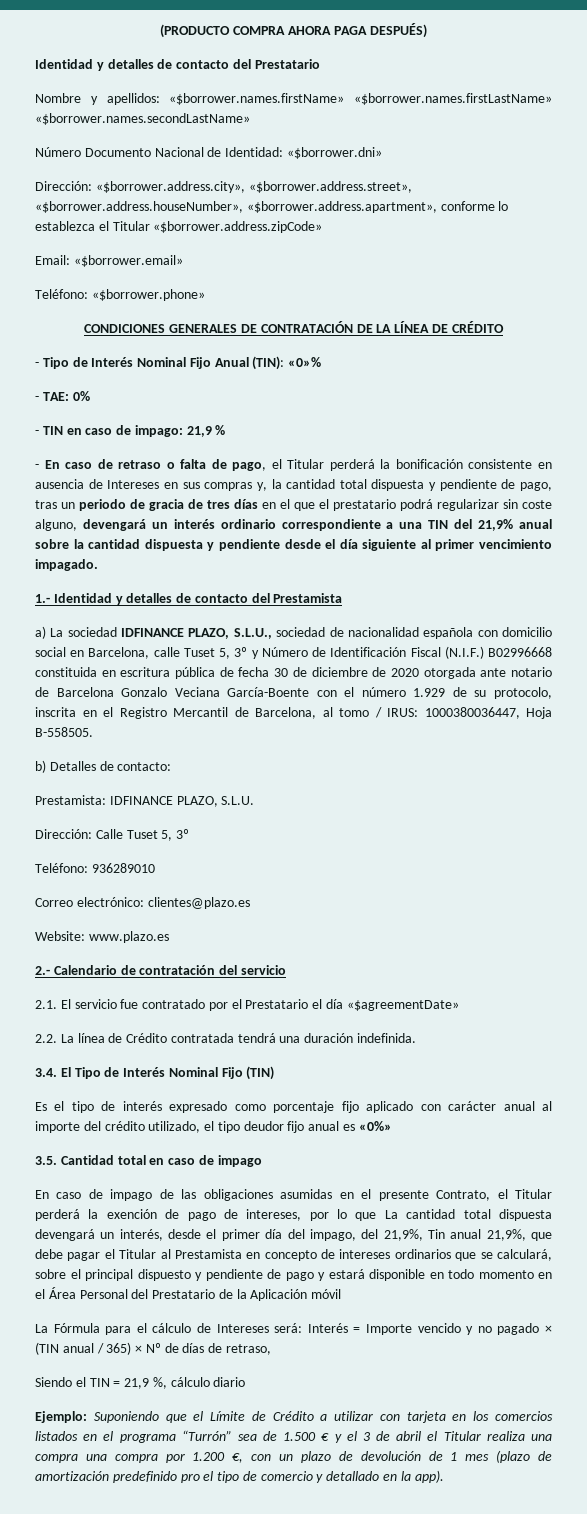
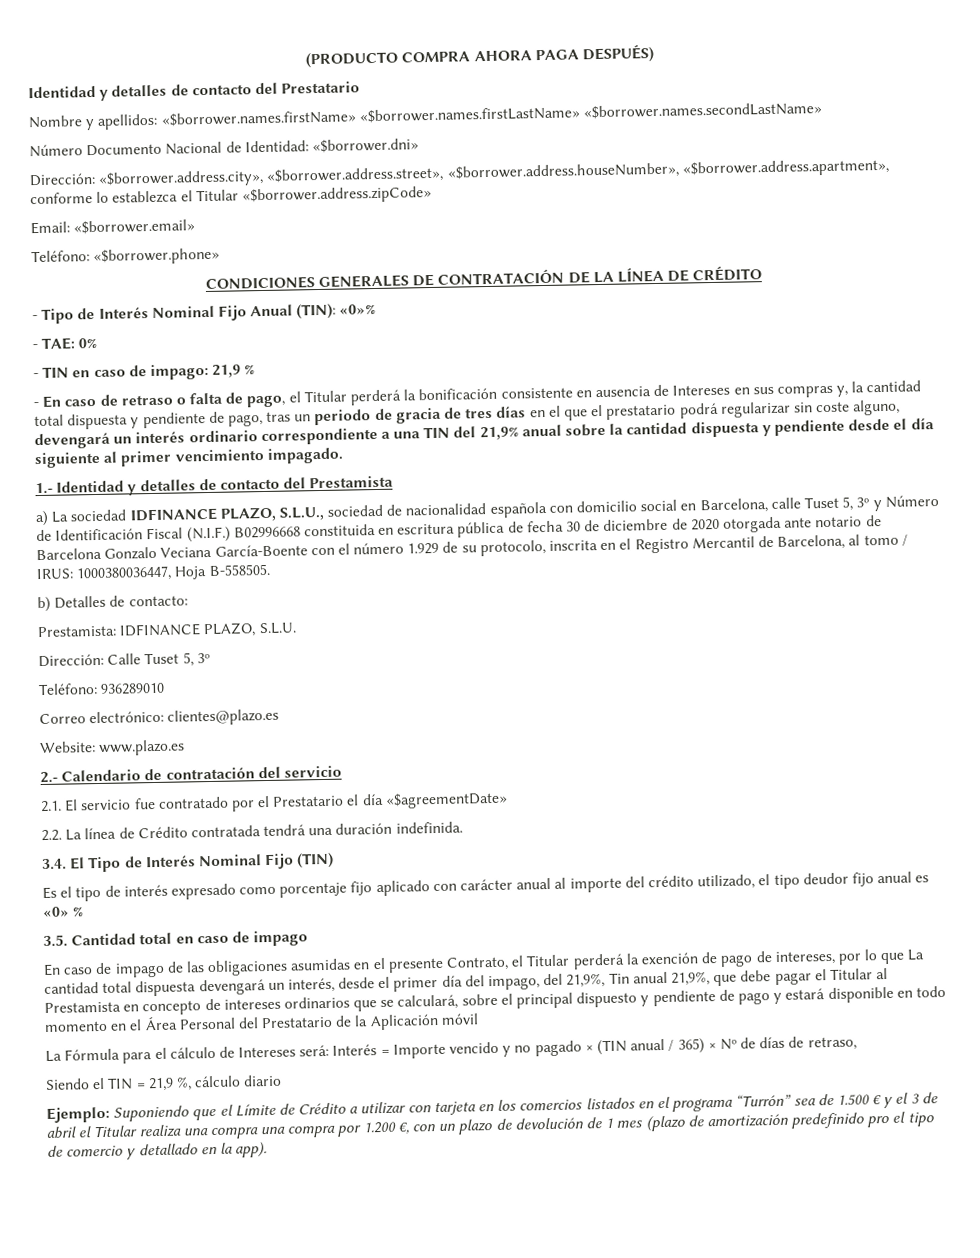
- Es el tipo de interés expresado como porcentaje fijo aplicado con carácter anual al importe del crédito utilizado, el tipo deudor fijo anual es «0%»
+ Es el tipo de interés expresado como porcentaje fijo aplicado con carácter anual al importe del crédito utilizado, el tipo deudor fijo anual es «0» %

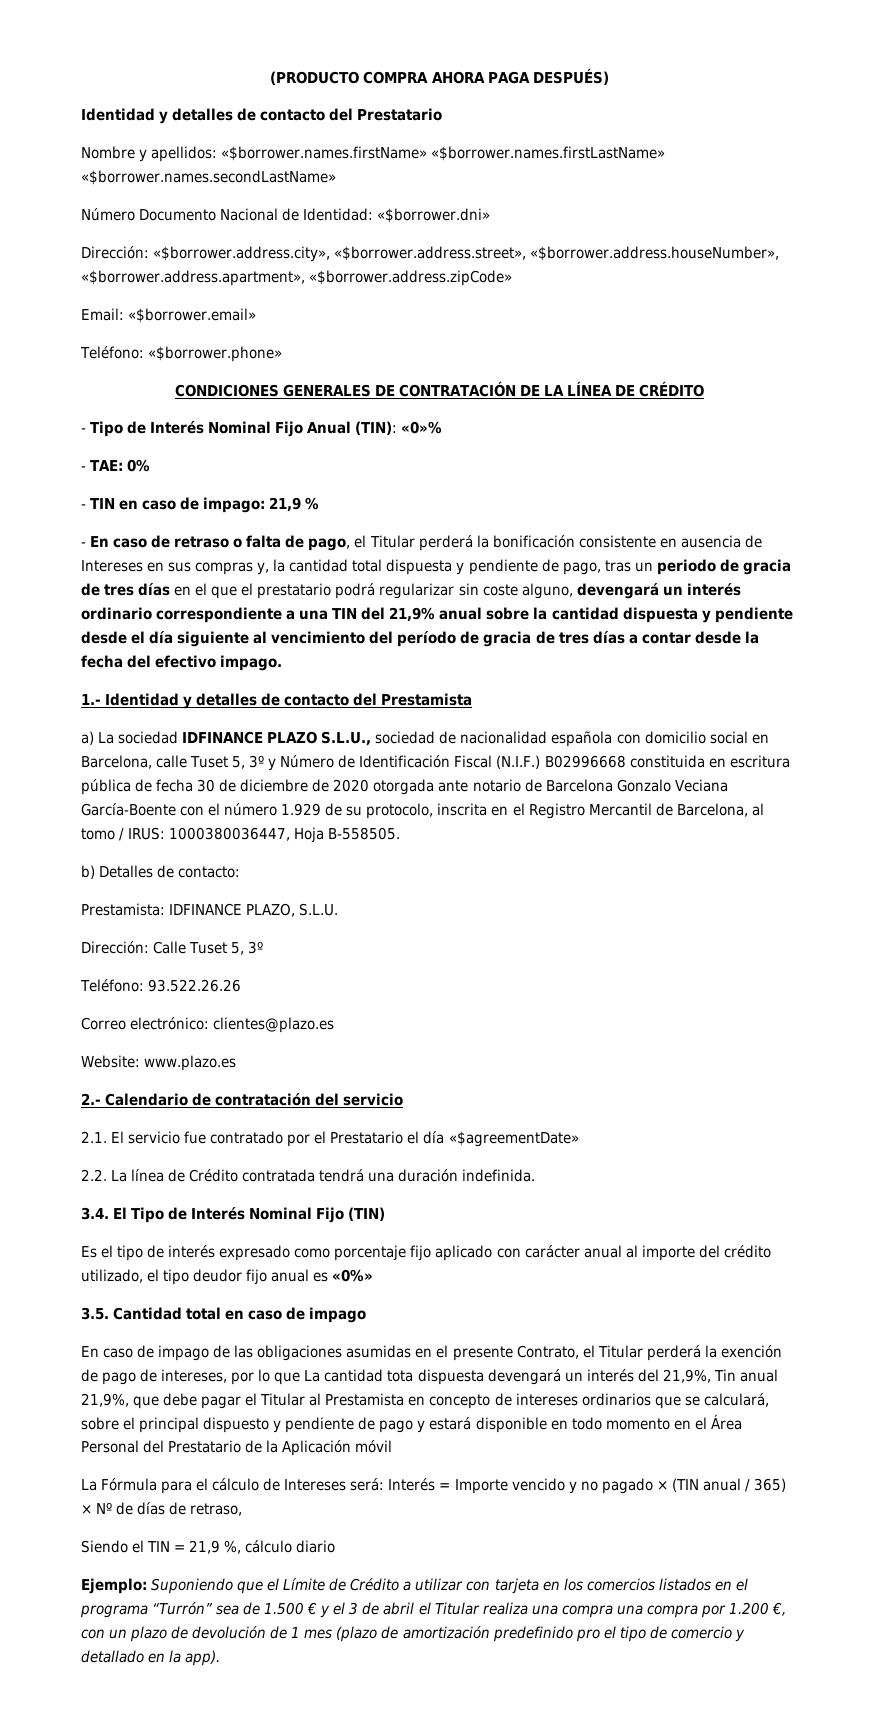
- Dirección: «$borrower.address.city», «$borrower.address.street», «$borrower.address.houseNumber», «$borrower.address.apartment», conforme lo establezca el Titular «$borrower.address.zipCode»
+ Dirección: «$borrower.address.city», «$borrower.address.street», «$borrower.address.houseNumber», «$borrower.address.apartment», «$borrower.address.zipCode»
- - En caso de retraso o falta de pago, el Titular perderá la bonificación consistente en ausencia de Intereses en sus compras y, la cantidad total dispuesta y pendiente de pago, tras un periodo de gracia de tres días en el que el prestatario podrá regularizar sin coste alguno, devengará un interés ordinario correspondiente a una TIN del 21,9% anual sobre la cantidad dispuesta y pendiente desde el día siguiente al primer vencimiento impagado.
+ - En caso de retraso o falta de pago, el Titular perderá la bonificación consistente en ausencia de Intereses en sus compras y, la cantidad total dispuesta y pendiente de pago, tras un periodo de gracia de tres días en el que el prestatario podrá regularizar sin coste alguno, devengará un interés ordinario correspondiente a una TIN del 21,9% anual sobre la cantidad dispuesta y pendiente desde el día siguiente al vencimiento del período de gracia de tres días a contar desde la fecha del efectivo impago.
- a) La sociedad IDFINANCE PLAZO, S.L.U., sociedad de nacionalidad española con domicilio social en Barcelona, calle Tuset 5, 3º y Número de Identificación Fiscal (N.I.F.) B02996668 constituida en escritura pública de fecha 30 de diciembre de 2020 otorgada ante notario de Barcelona Gonzalo Veciana García-Boente con el número 1.929 de su protocolo, inscrita en el Registro Mercantil de Barcelona, al tomo / IRUS:
+ a) La sociedad IDFINANCE PLAZO S.L.U., sociedad de nacionalidad española con domicilio social en Barcelona, calle Tuset 5, 3º y Número de Identificación Fiscal (N.I.F.) B02996668 constituida en escritura pública de fecha 30 de diciembre de 2020 otorgada ante notario de Barcelona Gonzalo Veciana García-Boente con el número 1.929 de su protocolo, inscrita en el Registro Mercantil de Barcelona, al tomo / IRUS:
- Teléfono: 936289010
+ Teléfono: 93.522.26.26
- Es el tipo de interés expresado como porcentaje fijo aplicado con carácter anual al importe del crédito utilizado, el tipo deudor fijo anual es «0» %
+ Es el tipo de interés expresado como porcentaje fijo aplicado con carácter anual al importe del crédito utilizado, el tipo deudor fijo anual es «0%»
- En caso de impago de las obligaciones asumidas en el presente Contrato, el Titular perderá la exención de pago de intereses, por lo que La cantidad total dispuesta devengará un interés, desde el primer día del impago, del 21,9%, Tin anual 21,9%, que debe pagar el Titular al Prestamista en concepto de intereses ordinarios que se calculará, sobre el principal dispuesto y pendiente de pago y estará disponible en todo momento en el Área Personal del Prestatario de la Aplicación móvil
+ En caso de impago de las obligaciones asumidas en el presente Contrato, el Titular perderá la exención de pago de intereses, por lo que La cantidad tota dispuesta devengará un interés del 21,9%, Tin anual 21,9%, que debe pagar el Titular al Prestamista en concepto de intereses ordinarios que se calculará, sobre el principal dispuesto y pendiente de pago y estará disponible en todo momento en el Área Personal del Prestatario de la Aplicación móvil

